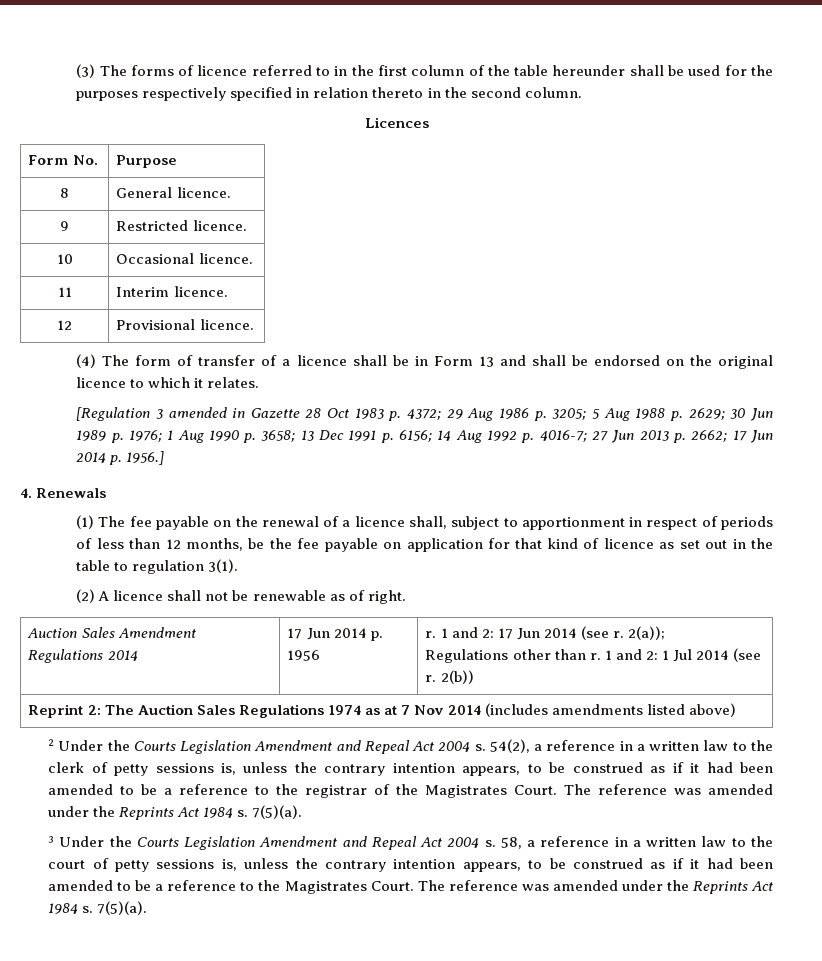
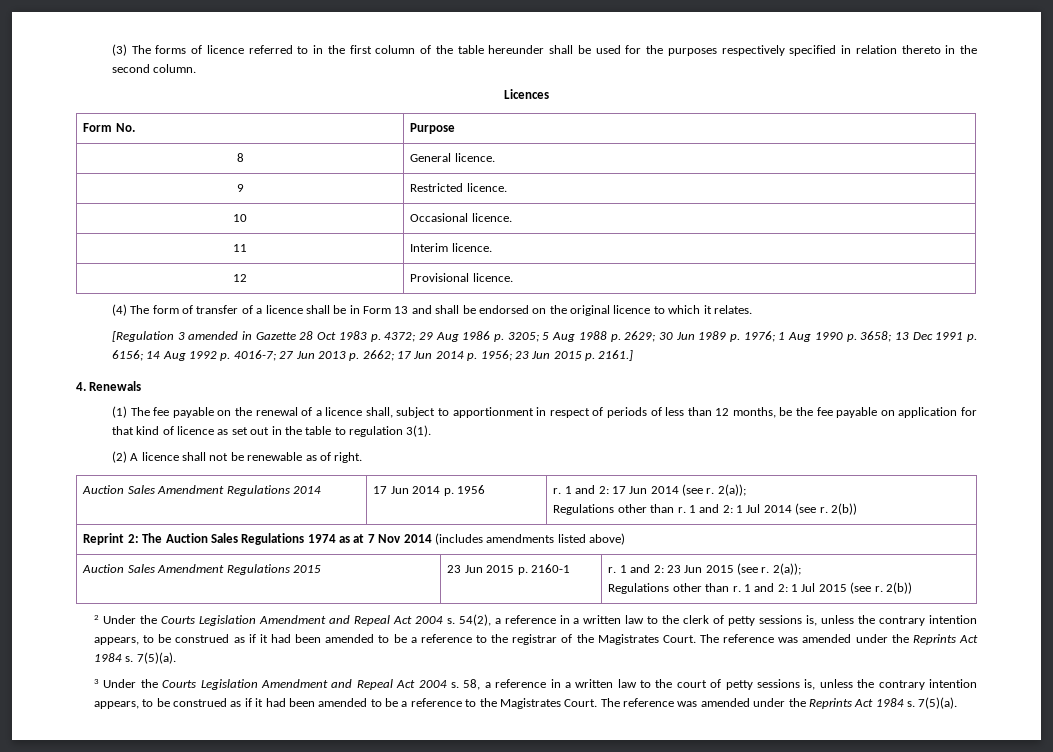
- [Regulation 3 amended in Gazette 28 Oct 1983 p. 4372; 29 Aug 1986 p. 3205; 5 Aug 1988 p. 2629; 30 Jun 1989 p. 1976; 1 Aug 1990 p. 3658; 13 Dec 1991 p. 6156; 14 Aug 1992 p. 4016-7; 27 Jun 2013 p. 2662; 17 Jun 2014 p. 1956.]
+ [Regulation 3 amended in Gazette 28 Oct 1983 p. 4372; 29 Aug 1986 p. 3205; 5 Aug 1988 p. 2629; 30 Jun 1989 p. 1976; 1 Aug 1990 p. 3658; 13 Dec 1991 p. 6156; 14 Aug 1992 p. 4016-7; 27 Jun 2013 p. 2662; 17 Jun 2014 p. 1956; 23 Jun 2015 p. 2161.]
+ Auction Sales Amendment Regulations 2015 | 23 Jun 2015 p. 2160-1 | r. 1 and 2: 23 Jun 2015 (see r. 2(a));
+ Regulations other than r. 1 and 2: 1 Jul 2015 (see r. 2(b))

